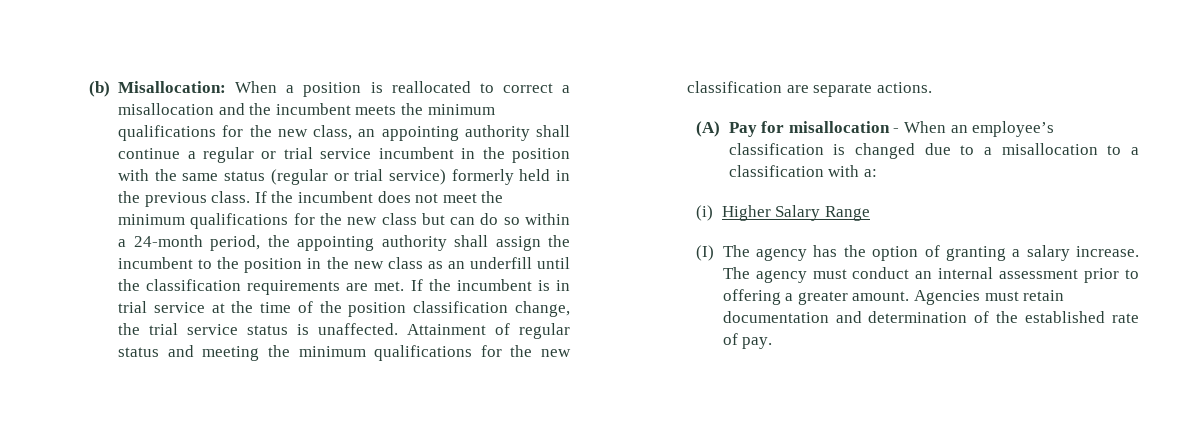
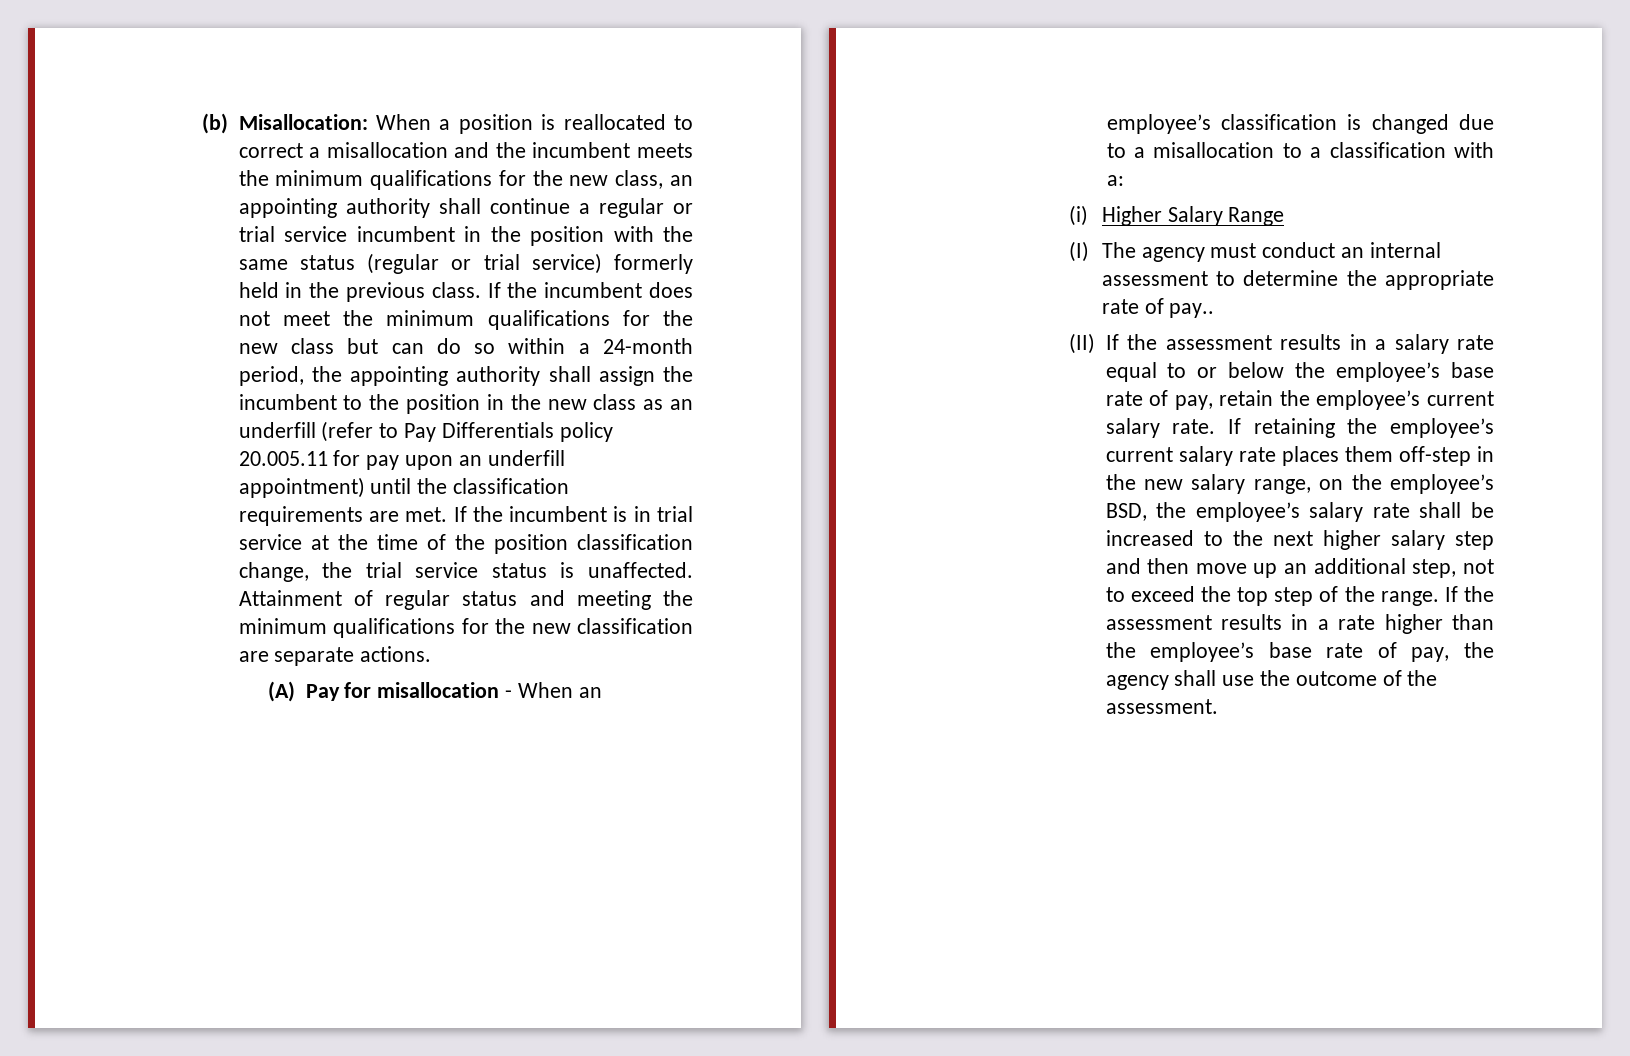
- If the incumbent does not meet the minimum qualifications for the new class but can do so within a 24-month period, the appointing authority shall assign the incumbent to the position in the new class as an underfill until the classification requirements are met.
+ If the incumbent does not meet the minimum qualifications for the new class but can do so within a 24-month period, the appointing authority shall assign the incumbent to the position in the new class as an underfill (refer to Pay Differentials policy 20.005.11 for pay upon an underfill appointment) until the classification requirements are met.
- (I) The agency has the option of granting a salary increase. The agency must conduct an internal assessment prior to offering a greater amount. Agencies must retain documentation and determination of the established rate of pay.
+ (I) The agency must conduct an internal assessment to determine the appropriate rate of pay..
+ (II) If the assessment results in a salary rate equal to or below the employee’s base rate of pay, retain the employee’s current salary rate. If retaining the employee’s current salary rate places them off-step in the new salary range, on the employee’s BSD, the employee’s salary rate shall be increased to the next higher salary step and then move up an additional step, not to exceed the top step of the range. If the assessment results in a rate higher than the employee’s base rate of pay, the agency shall use the outcome of the assessment.

